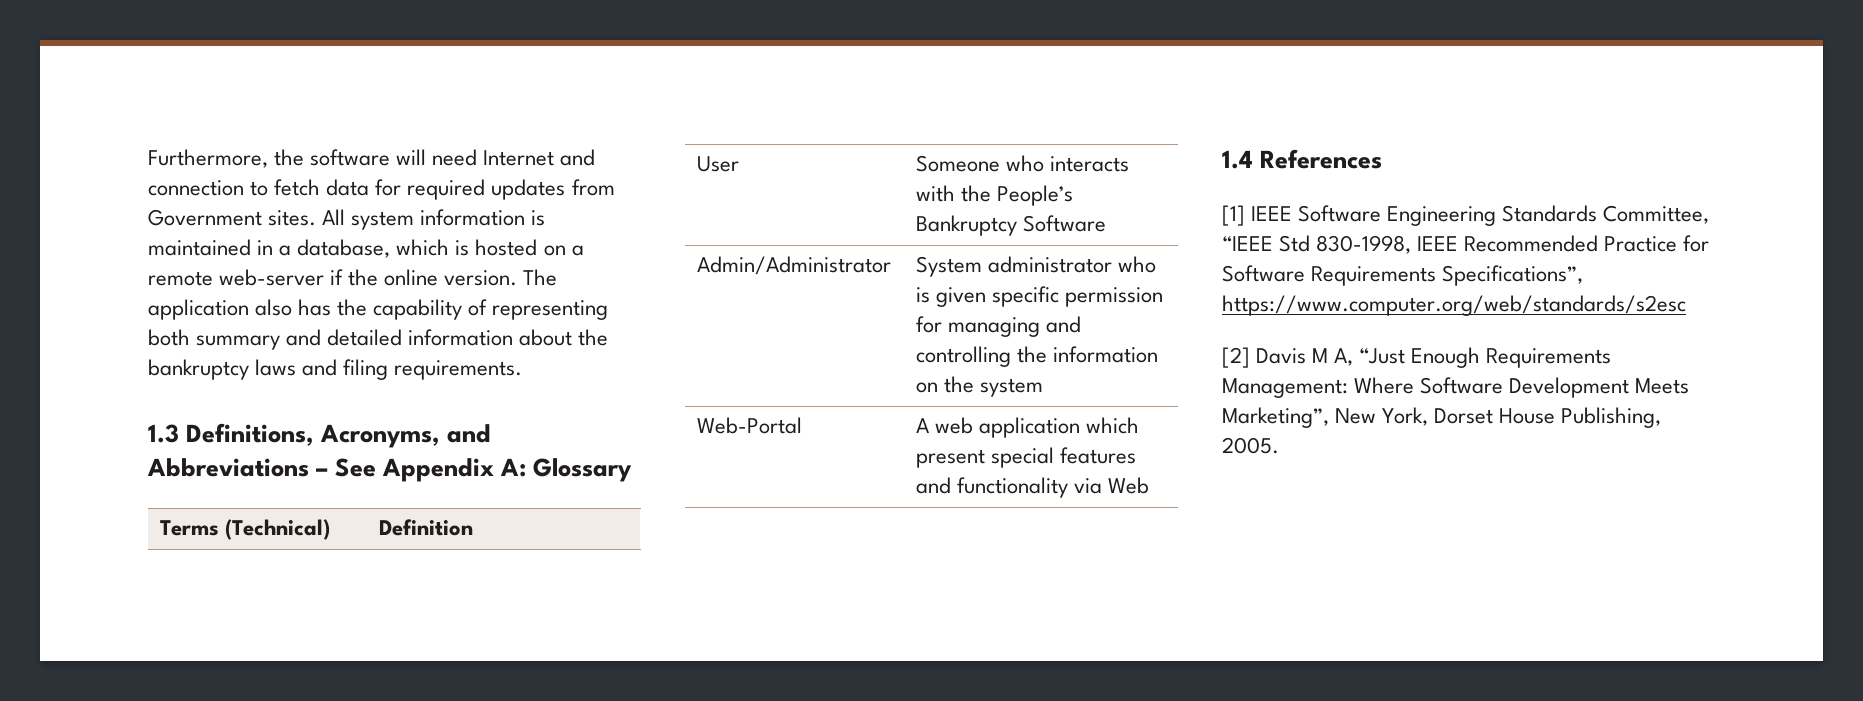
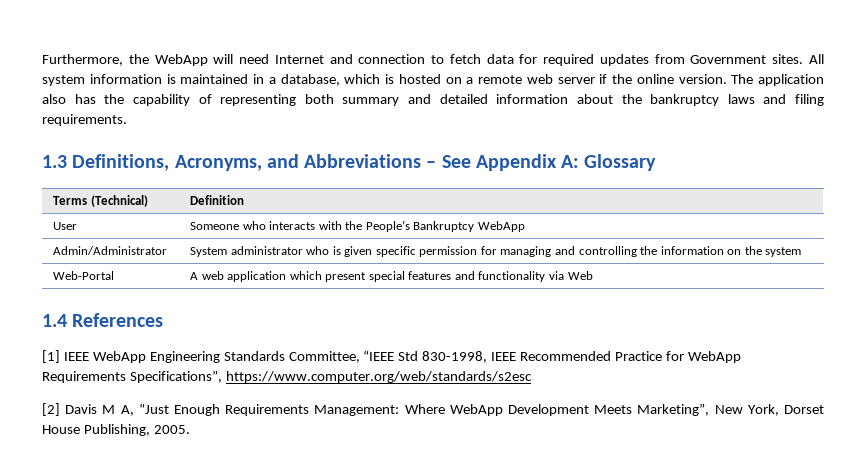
- Furthermore, the software will need Internet and connection to fetch data for required updates from Government sites.
+ Furthermore, the WebApp will need Internet and connection to fetch data for required updates from Government sites.
- All system information is maintained in a database, which is hosted on a remote web-server if the online version.
+ All system information is maintained in a database, which is hosted on a remote web server if the online version.
- User | Someone who interacts with the People’s Bankruptcy Software
+ User | Someone who interacts with the People’s Bankruptcy WebApp
- [1] IEEE Software Engineering Standards Committee, “IEEE Std 830-1998, IEEE Recommended Practice for Software Requirements Specifications”, https://www.computer.org/web/standards/s2esc
+ [1] IEEE WebApp Engineering Standards Committee, “IEEE Std 830-1998, IEEE Recommended Practice for WebApp Requirements Specifications”, https://www.computer.org/web/standards/s2esc
- [2] Davis M A, “Just Enough Requirements Management: Where Software Development Meets Marketing”, New York, Dorset House Publishing, 2005.
+ [2] Davis M A, “Just Enough Requirements Management: Where WebApp Development Meets Marketing”, New York, Dorset House Publishing, 2005.

